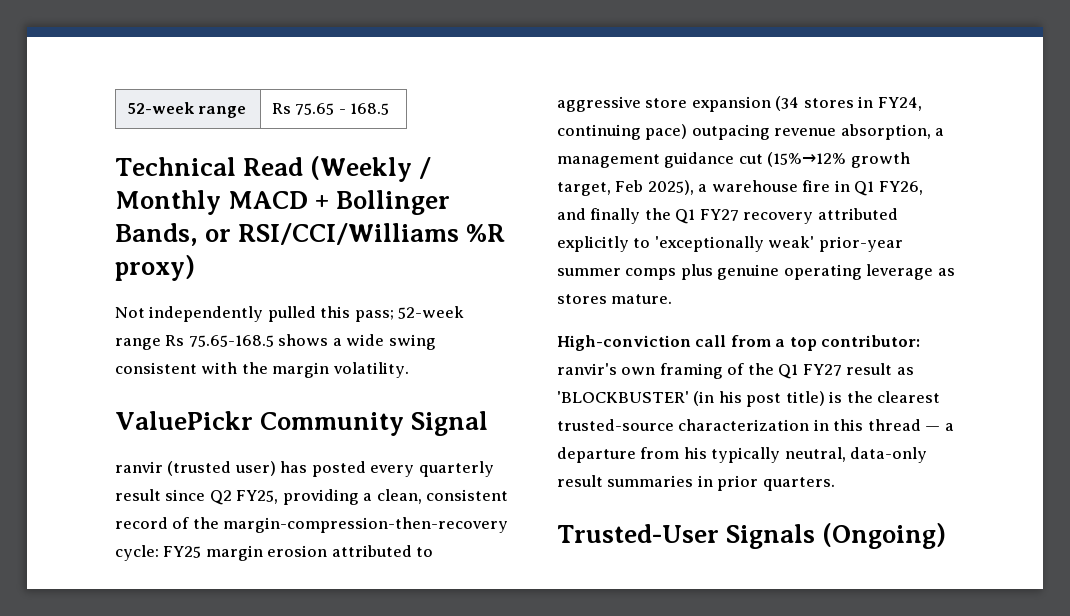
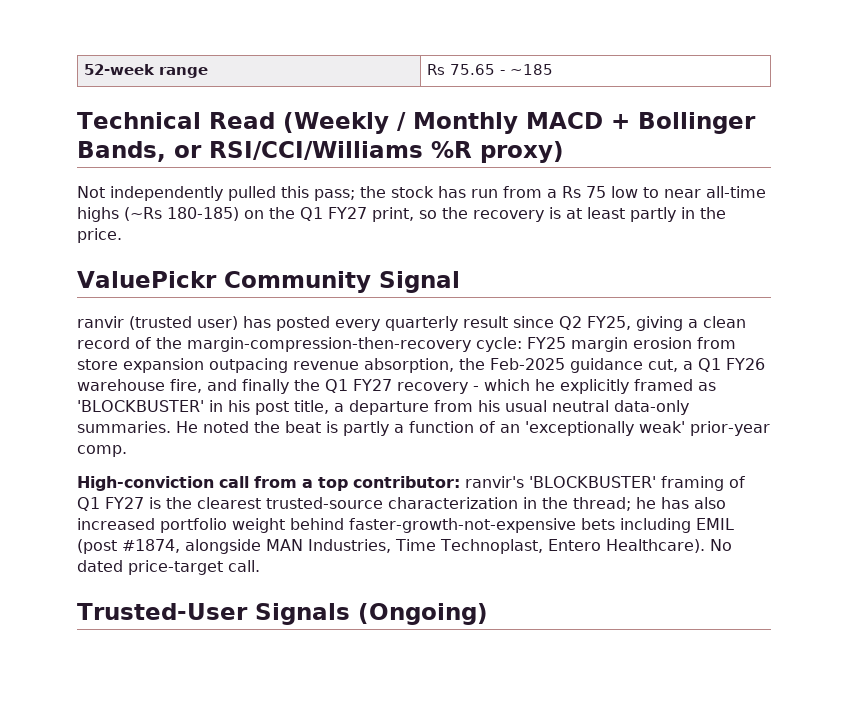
- 52-week range | Rs 75.65 - 168.5
+ 52-week range | Rs 75.65 - ~185
- Not independently pulled this pass; 52-week range Rs 75.65-168.5 shows a wide swing consistent with the margin volatility.
+ Not independently pulled this pass; the stock has run from a Rs 75 low to near all-time highs (~Rs 180-185) on the Q1 FY27 print, so the recovery is at least partly in the price.
- ranvir (trusted user) has posted every quarterly result since Q2 FY25, providing a clean, consistent record of the margin-compression-then-recovery cycle: FY25 margin erosion attributed to aggressive store expansion (34 stores in FY24, continuing pace) outpacing revenue absorption, a management guidance cut (15%→12% growth target, Feb 2025), a warehouse fire in Q1 FY26, and finally the Q1 FY27 recovery attributed explicitly to 'exceptionally weak' prior-year summer comps plus genuine operating leverage as stores mature.
+ ranvir (trusted user) has posted every quarterly result since Q2 FY25, giving a clean record of the margin-compression-then-recovery cycle: FY25 margin erosion from store expansion outpacing revenue absorption, the Feb-2025 guidance cut, a Q1 FY26 warehouse fire, and finally the Q1 FY27 recovery - which he explicitly framed as 'BLOCKBUSTER' in his post title, a departure from his usual neutral data-only summaries. He noted the beat is partly a function of an 'exceptionally weak' prior-year comp.
- High-conviction call from a top contributor: ranvir's own framing of the Q1 FY27 result as 'BLOCKBUSTER' (in his post title) is the clearest trusted-source characterization in this thread — a departure from his typically neutral, data-only result summaries in prior quarters.
+ High-conviction call from a top contributor: ranvir's 'BLOCKBUSTER' framing of Q1 FY27 is the clearest trusted-source characterization in the thread; he has also increased portfolio weight behind faster-growth-not-expensive bets including EMIL (post #1874, alongside MAN Industries, Time Technoplast, Entero Healthcare). No dated price-target call.

